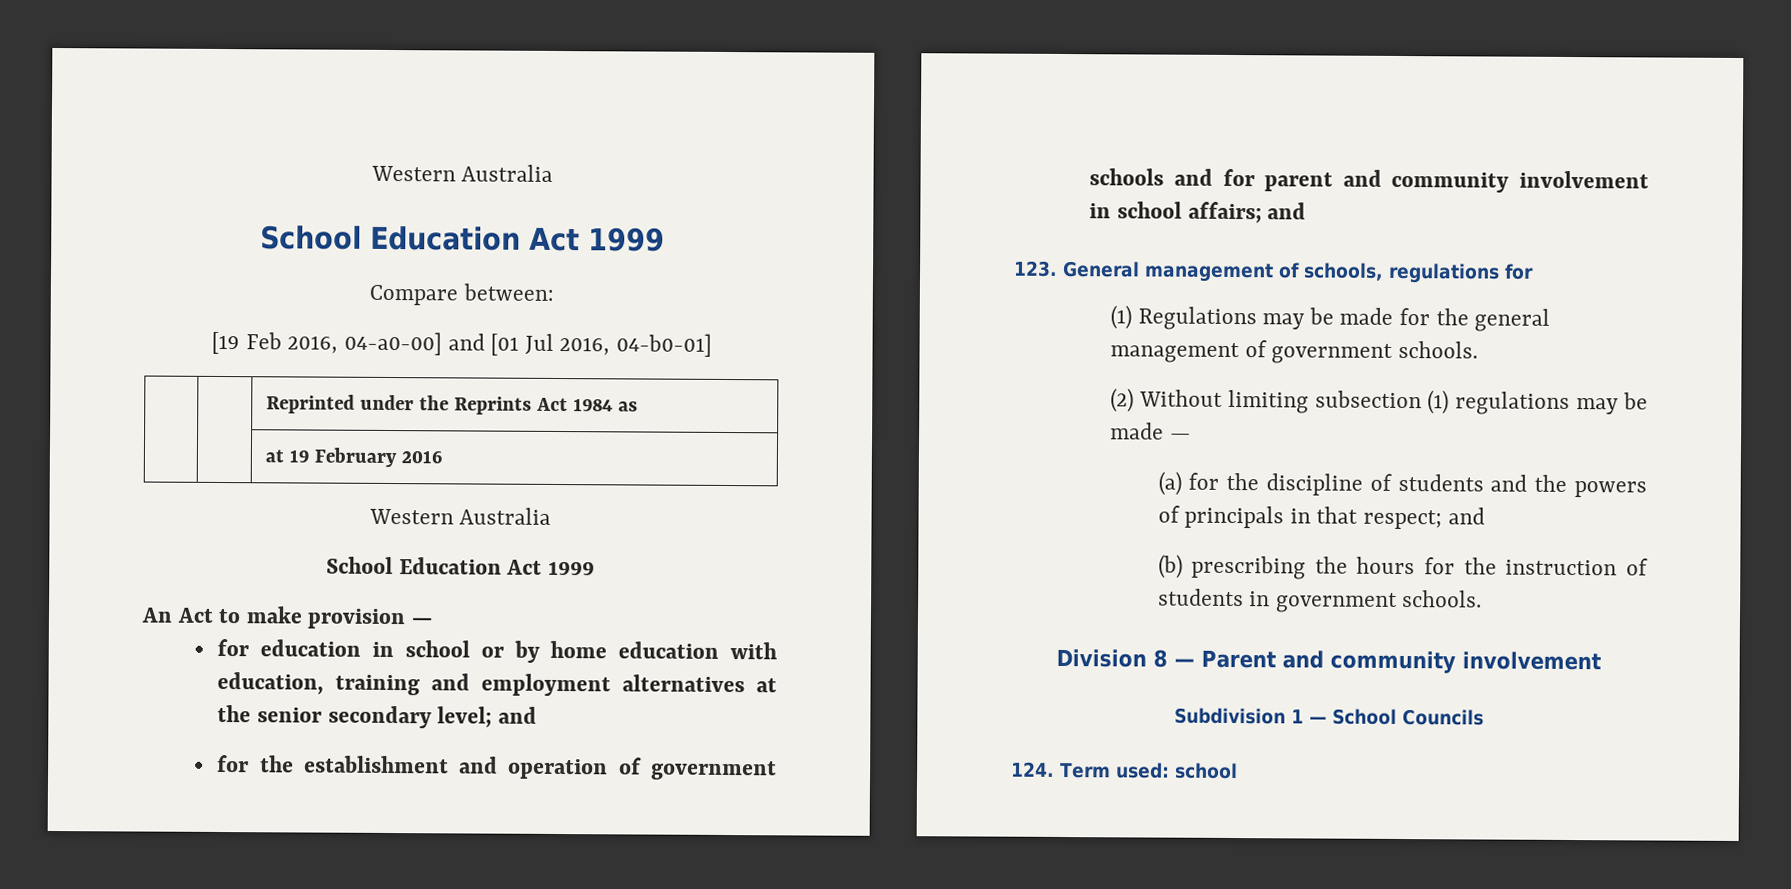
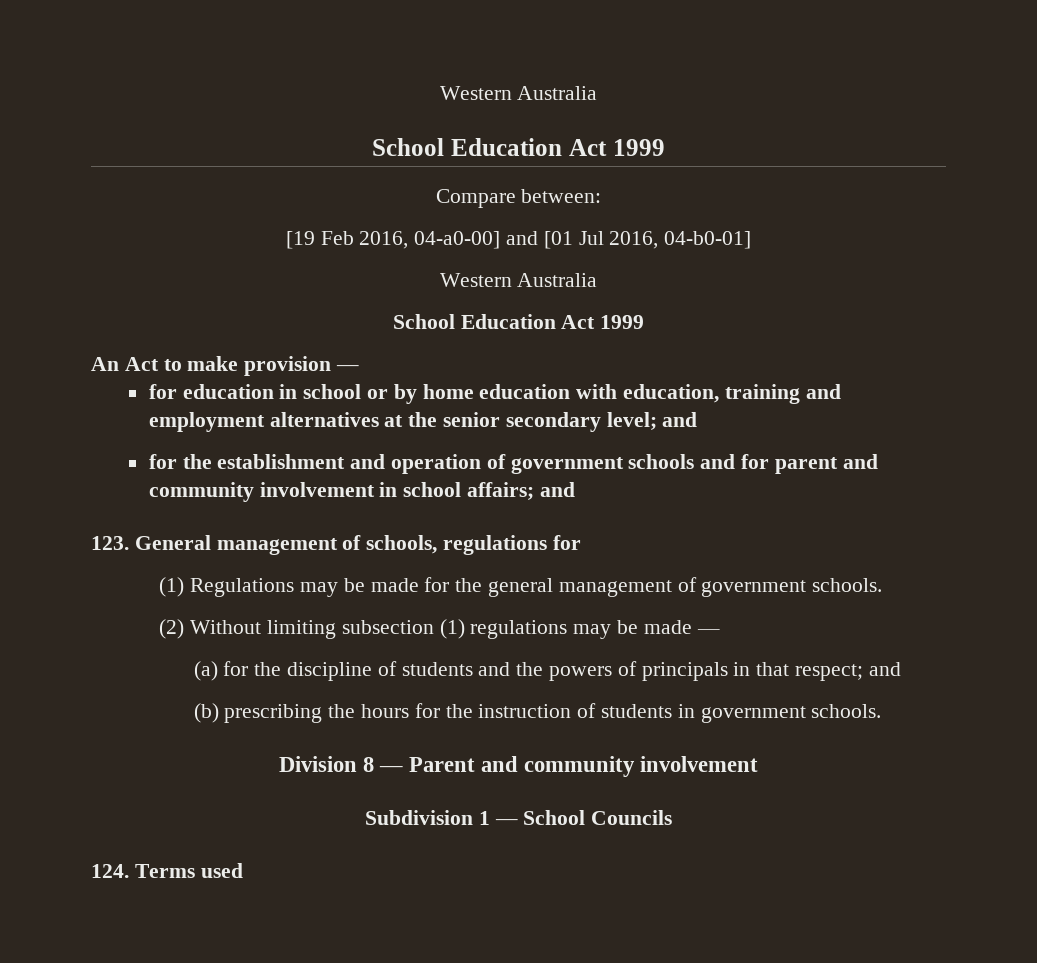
- | | Reprinted under the Reprints Act 1984 as
- | | at 19 February 2016
- 124. Term used: school
+ 124. Terms used

